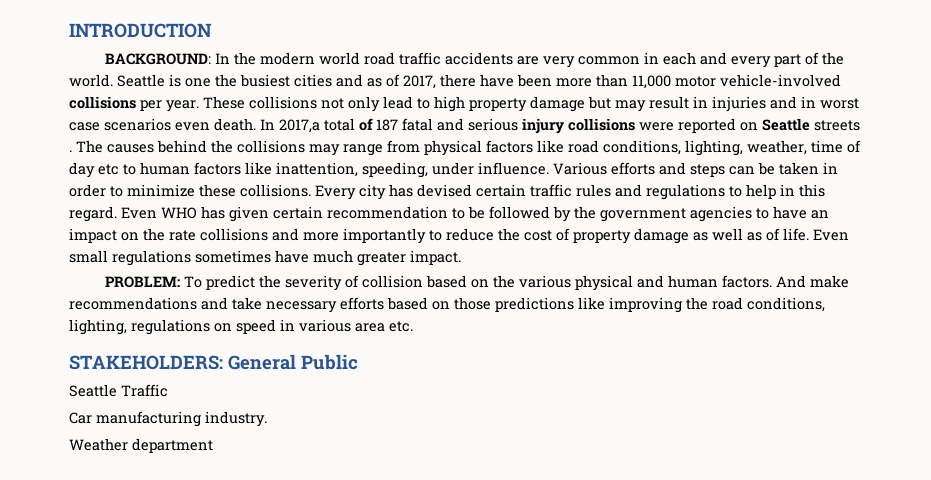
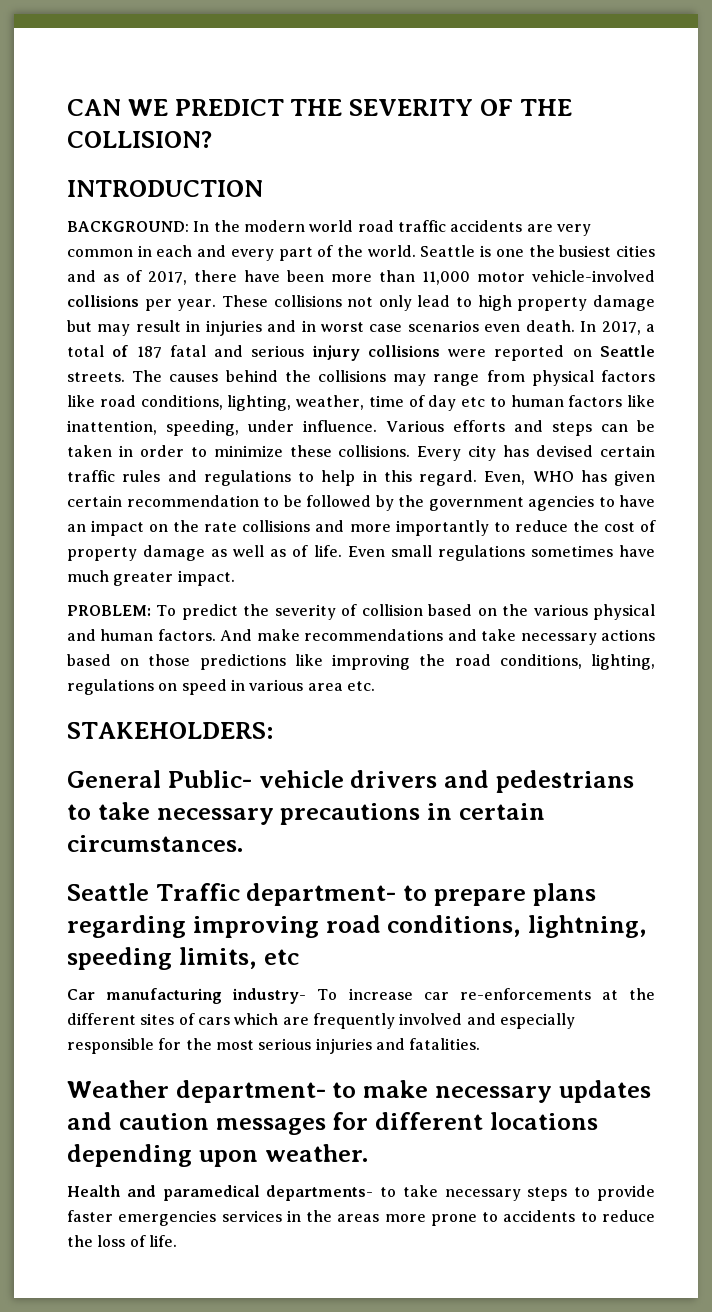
+ CAN WE PREDICT THE SEVERITY OF THE COLLISION?
- In 2017,a total of 187 fatal and serious injury collisions were reported on Seattle streets .
+ In 2017, a total of 187 fatal and serious injury collisions were reported on Seattle streets.
- Even WHO has given certain recommendation to be followed by the government agencies to have an impact on the rate collisions and more importantly to reduce the cost of property damage as well as of life.
+ Even, WHO has given certain recommendation to be followed by the government agencies to have an impact on the rate collisions and more importantly to reduce the cost of property damage as well as of life.
- And make recommendations and take necessary efforts based on those predictions like improving the road conditions, lighting, regulations on speed in various area etc.
+ And make recommendations and take necessary actions based on those predictions like improving the road conditions, lighting, regulations on speed in various area etc.
- STAKEHOLDERS: General Public
- Seattle Traffic
- Car manufacturing industry.
- Weather department
+ STAKEHOLDERS:
+ General Public- vehicle drivers and pedestrians to take necessary precautions in certain circumstances.
+ Seattle Traffic department- to prepare plans regarding improving road conditions, lightning, speeding limits, etc
+ Car manufacturing industry- To increase car re-enforcements at the different sites of cars which are frequently involved and especially responsible for the most serious injuries and fatalities.
+ Weather department- to make necessary updates and caution messages for different locations depending upon weather.
+ Health and paramedical departments- to take necessary steps to provide faster emergencies services in the areas more prone to accidents to reduce the loss of life.

